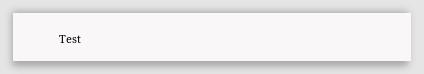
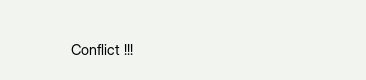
- Test
+ Conflict !!!

